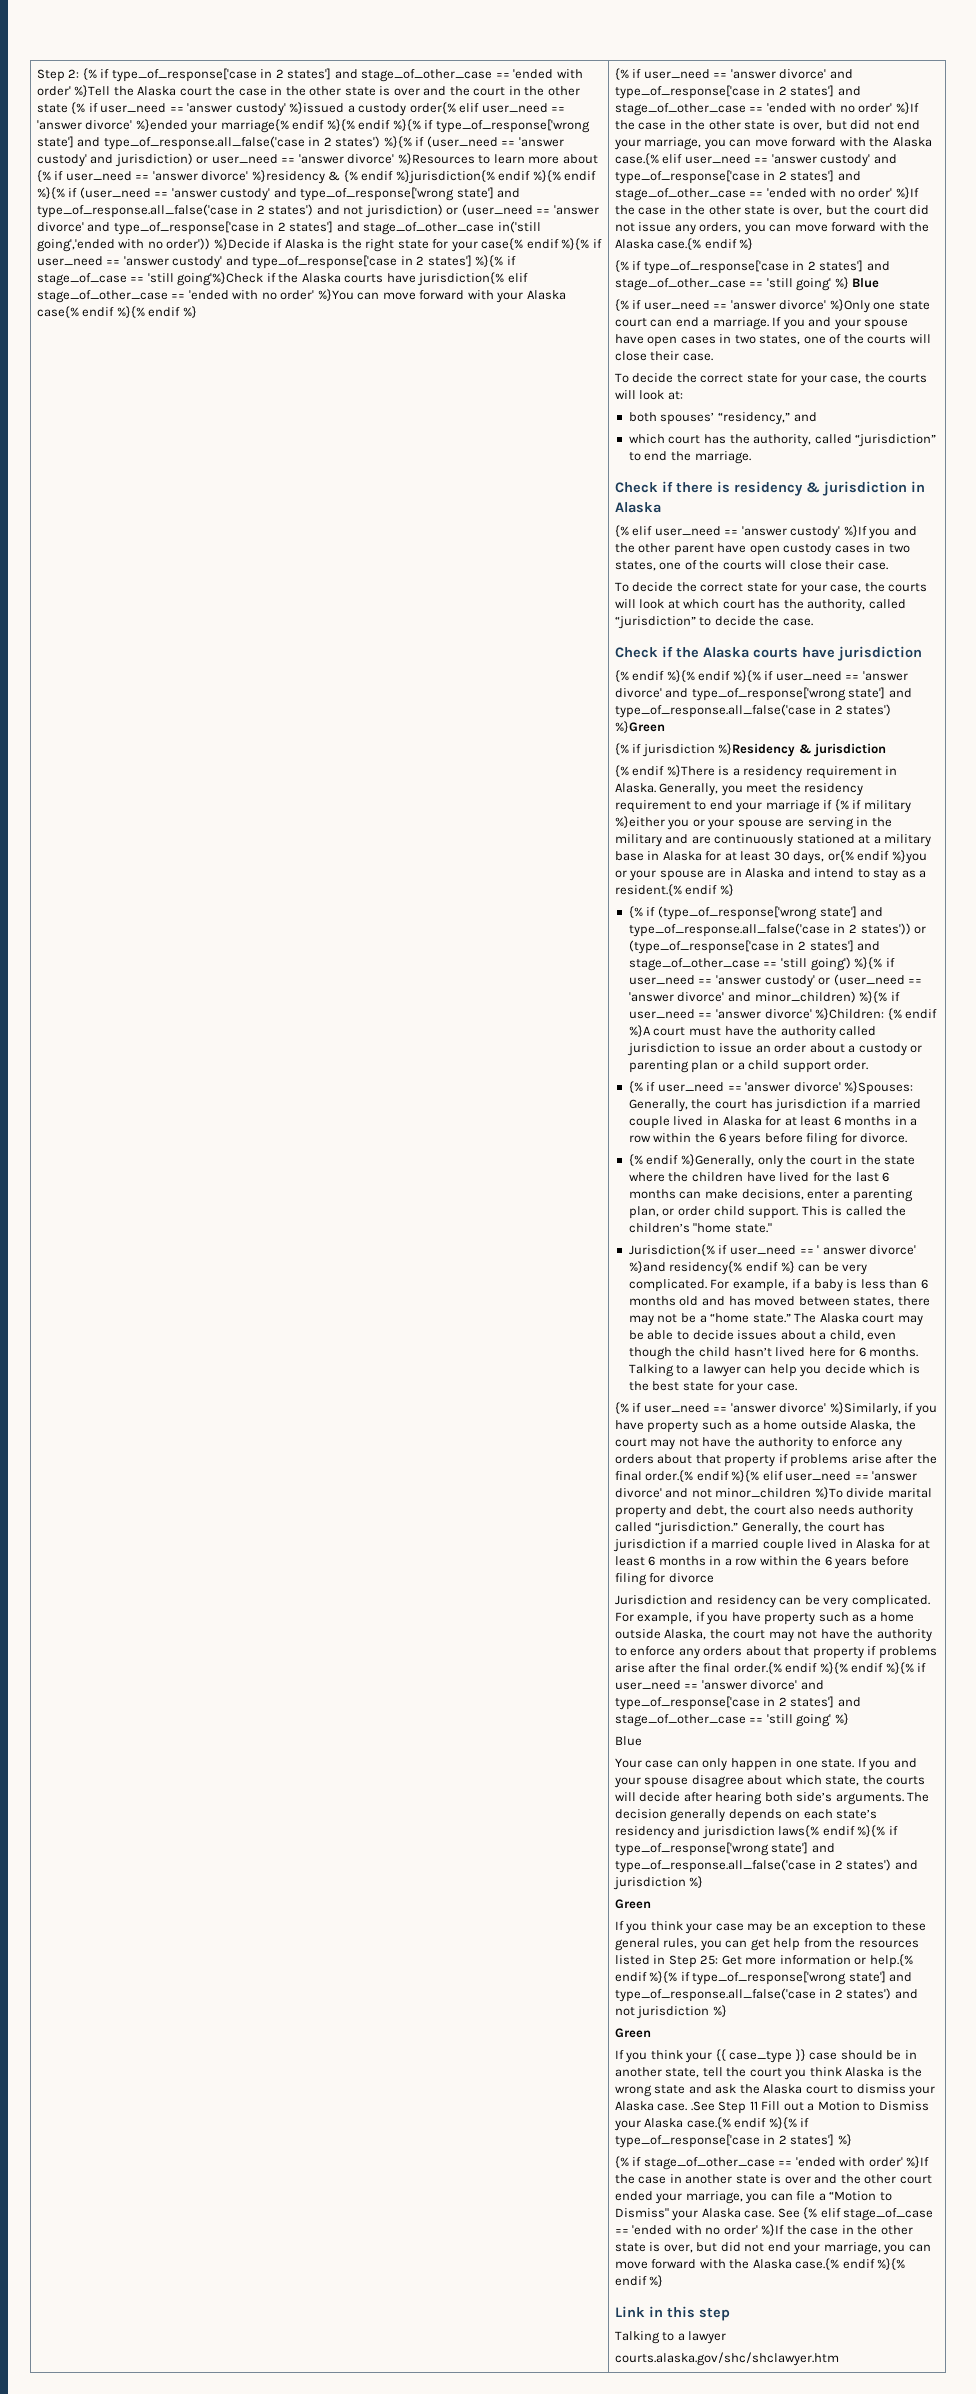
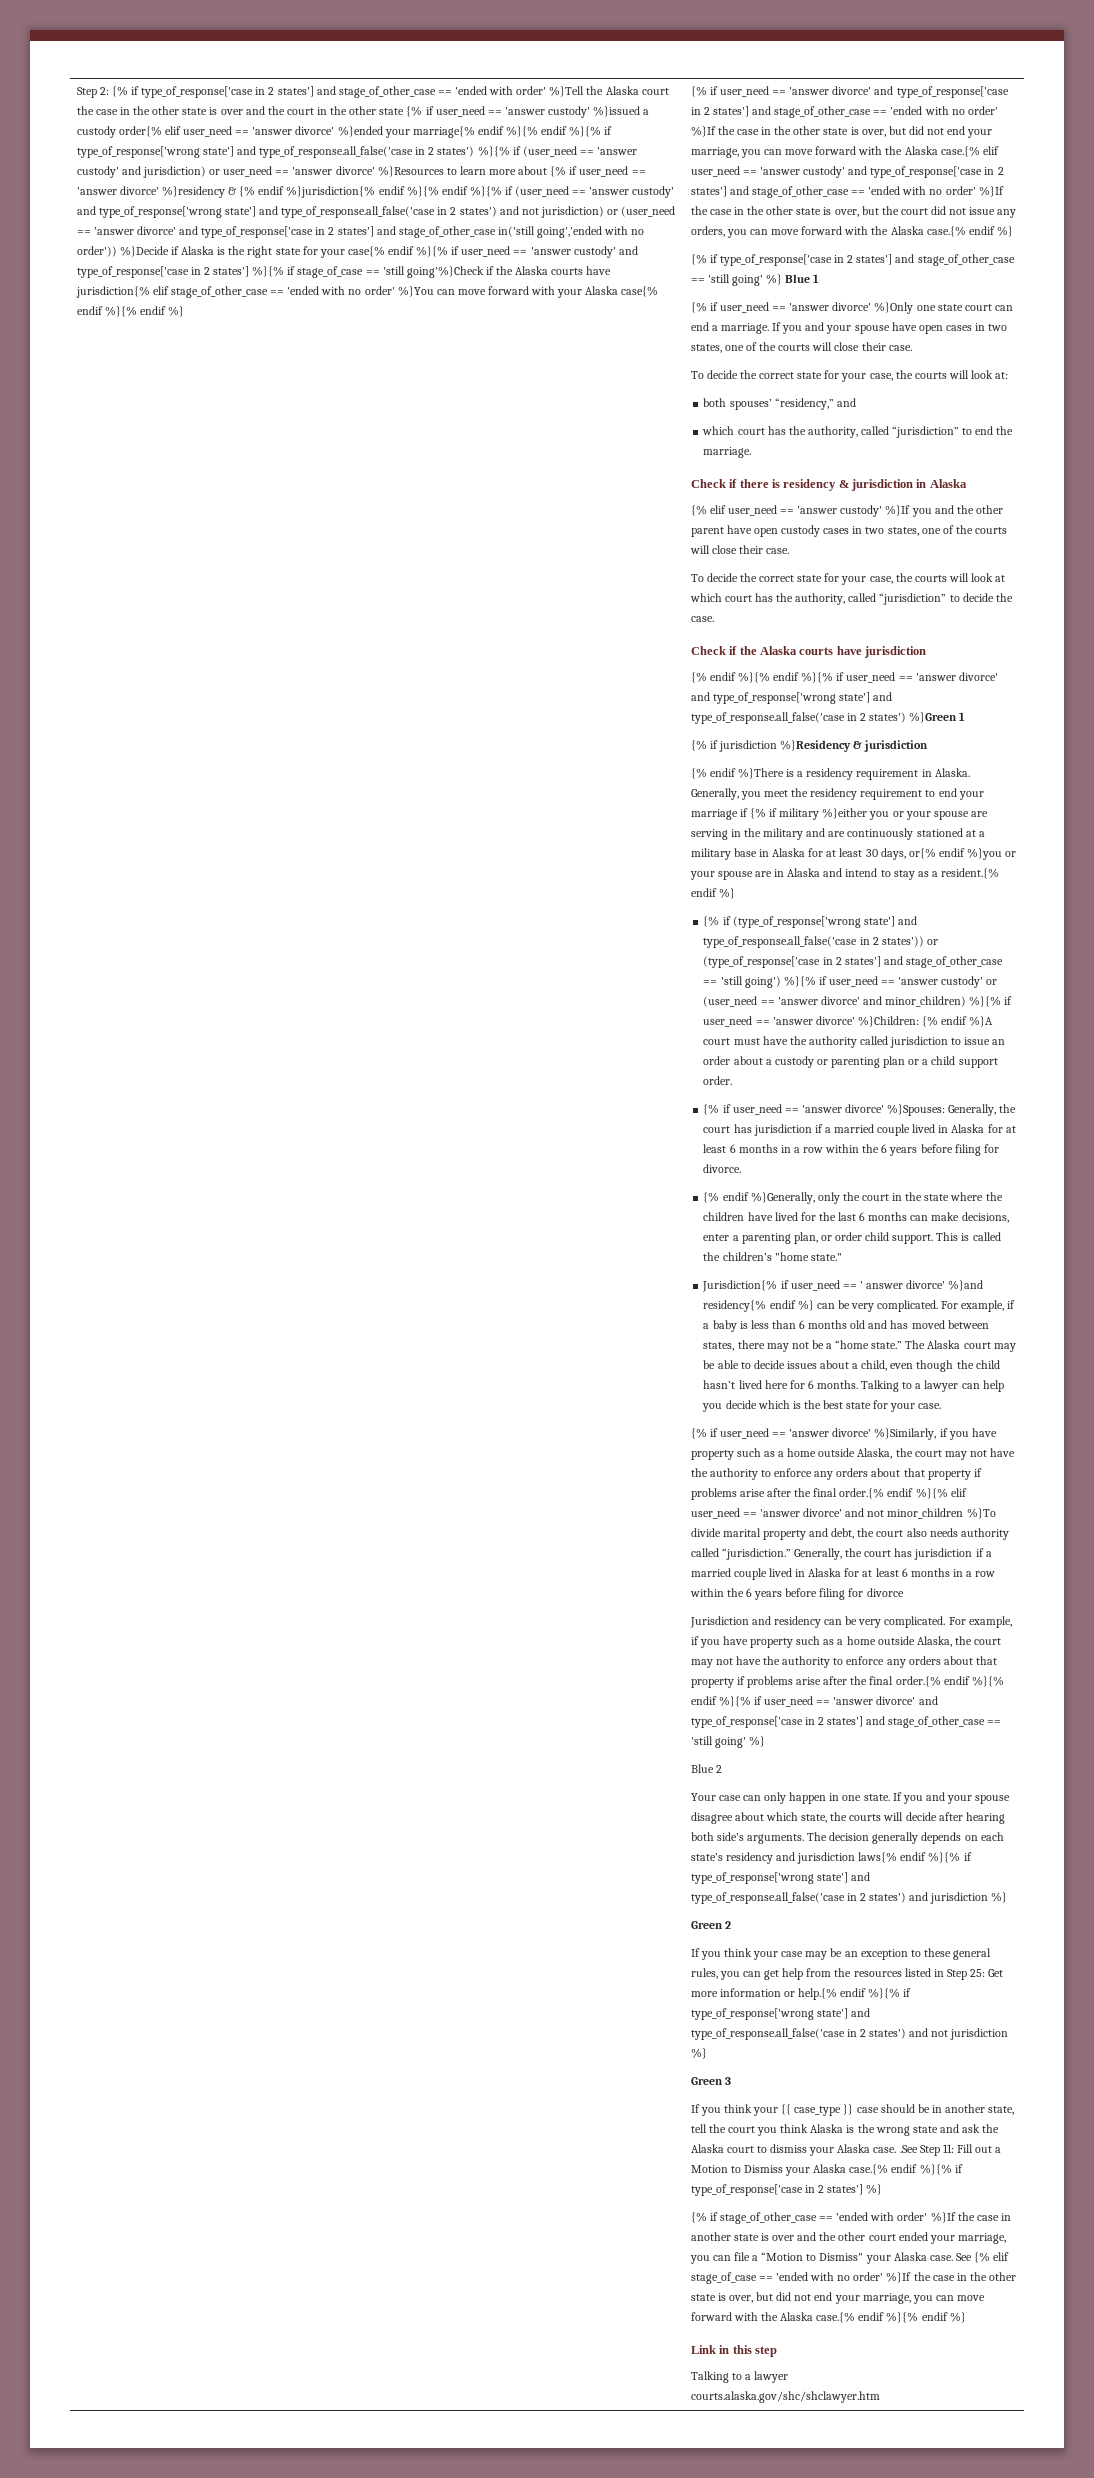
- {% if type_of_response['case in 2 states'] and stage_of_other_case == 'still going' %} Blue
+ {% if type_of_response['case in 2 states'] and stage_of_other_case == 'still going' %} Blue 1
- {% endif %}{% endif %}{% if user_need == 'answer divorce' and type_of_response['wrong state'] and type_of_response.all_false('case in 2 states') %}Green
+ {% endif %}{% endif %}{% if user_need == 'answer divorce' and type_of_response['wrong state'] and type_of_response.all_false('case in 2 states') %}Green 1
  For example, if you have property such as a home outside Alaska, the court may not have the authority to enforce any orders about that property if problems arise after the final order.{% endif %}{% endif %}{% if user_need == 'answer divorce' and type_of_response['case in 2 states'] and stage_of_other_case == 'still going' %}
- Blue
+ Blue 2
  The decision generally depends on each state’s residency and jurisdiction laws{% endif %}{% if type_of_response['wrong state'] and type_of_response.all_false('case in 2 states') and jurisdiction %}
- Green
+ Green 2
  If you think your case may be an exception to these general rules, you can get help from the resources listed in Step 25: Get more information or help.{% endif %}{% if type_of_response['wrong state'] and type_of_response.all_false('case in 2 states') and not jurisdiction %}
- Green
+ Green 3
- If you think your {{ case_type }} case should be in another state, tell the court you think Alaska is the wrong state and ask the Alaska court to dismiss your Alaska case. .See Step 11 Fill out a Motion to Dismiss your Alaska case.{% endif %}{% if type_of_response['case in 2 states'] %}
+ If you think your {{ case_type }} case should be in another state, tell the court you think Alaska is the wrong state and ask the Alaska court to dismiss your Alaska case. .See Step 11: Fill out a Motion to Dismiss your Alaska case.{% endif %}{% if type_of_response['case in 2 states'] %}

